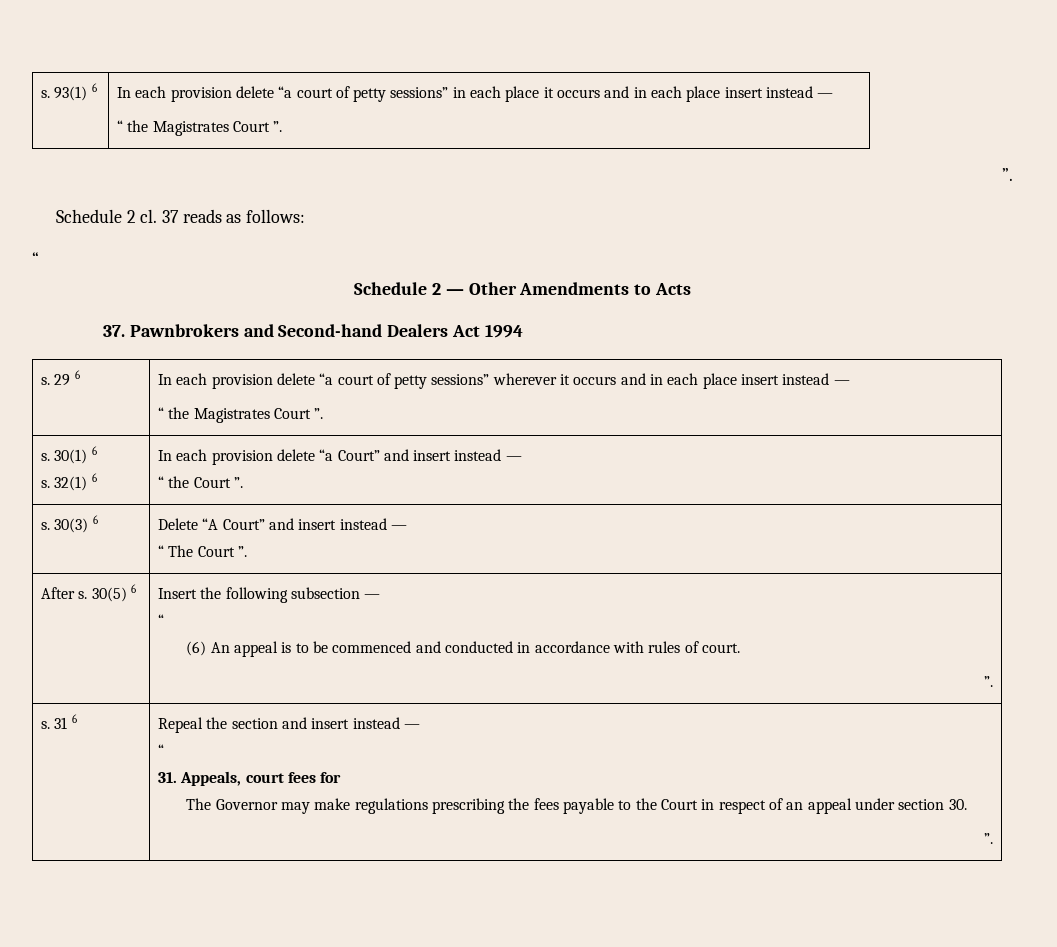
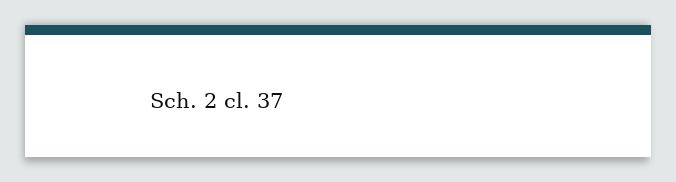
- s. 93(1) 6 | In each provision delete “a court of petty sessions” in each place it occurs and in each place insert instead —
- “ the Magistrates Court ”.
- ”.
- Schedule 2 cl. 37 reads as follows:
- “
- Schedule 2 — Other Amendments to Acts
- 37. Pawnbrokers and Second-hand Dealers Act 1994
- s. 29 6 | In each provision delete “a court of petty sessions” wherever it occurs and in each place insert instead —
- “ the Magistrates Court ”.
- s. 30(1) 6
- s. 32(1) 6 | In each provision delete “a Court” and insert instead —
- “ the Court ”.
- s. 30(3) 6 | Delete “A Court” and insert instead —
- “ The Court ”.
- After s. 30(5) 6 | Insert the following subsection —
- “
- (6) An appeal is to be commenced and conducted in accordance with rules of court.
- ”.
- s. 31 6 | Repeal the section and insert instead —
- “
- 31. Appeals, court fees for
- The Governor may make regulations prescribing the fees payable to the Court in respect of an appeal under section 30.
- ”.
+ Sch. 2 cl. 37

